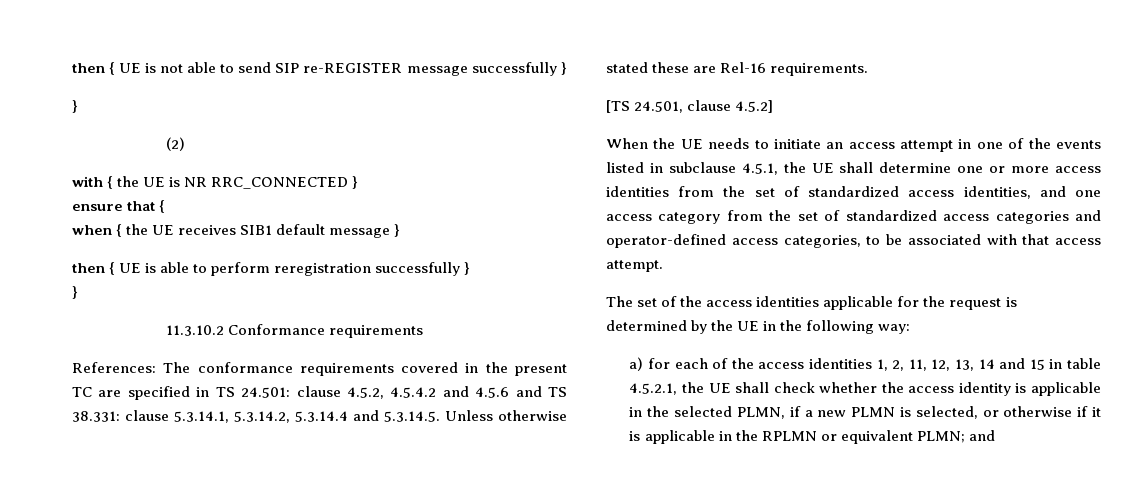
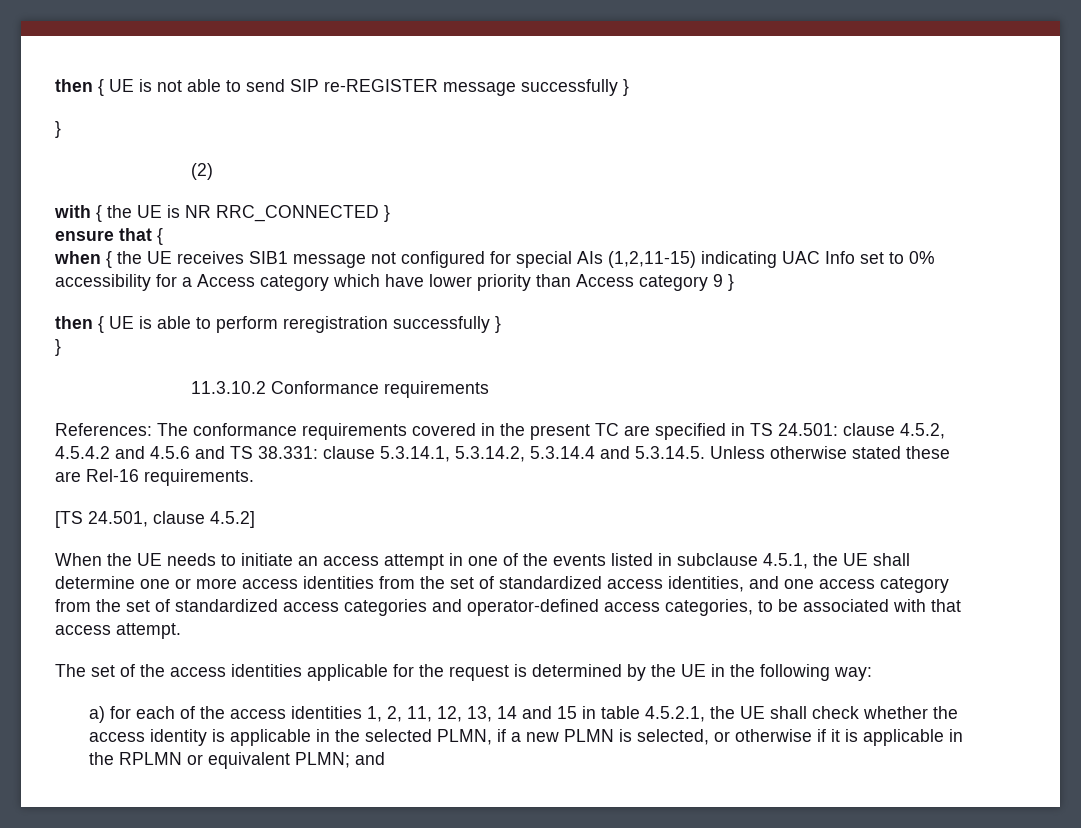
- when { the UE receives SIB1 default message }
+ when { the UE receives SIB1 message not configured for special AIs (1,2,11-15) indicating UAC Info set to 0% accessibility for a Access category which have lower priority than Access category 9 }

